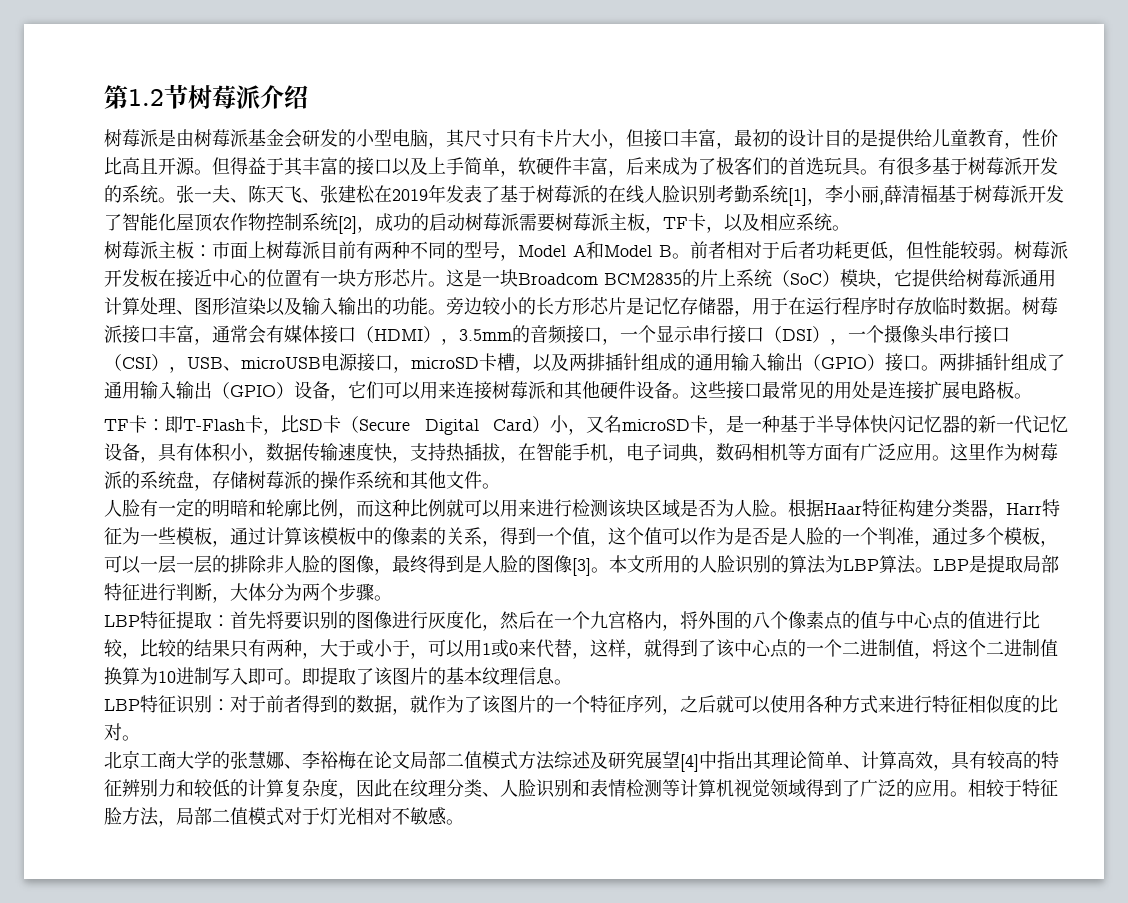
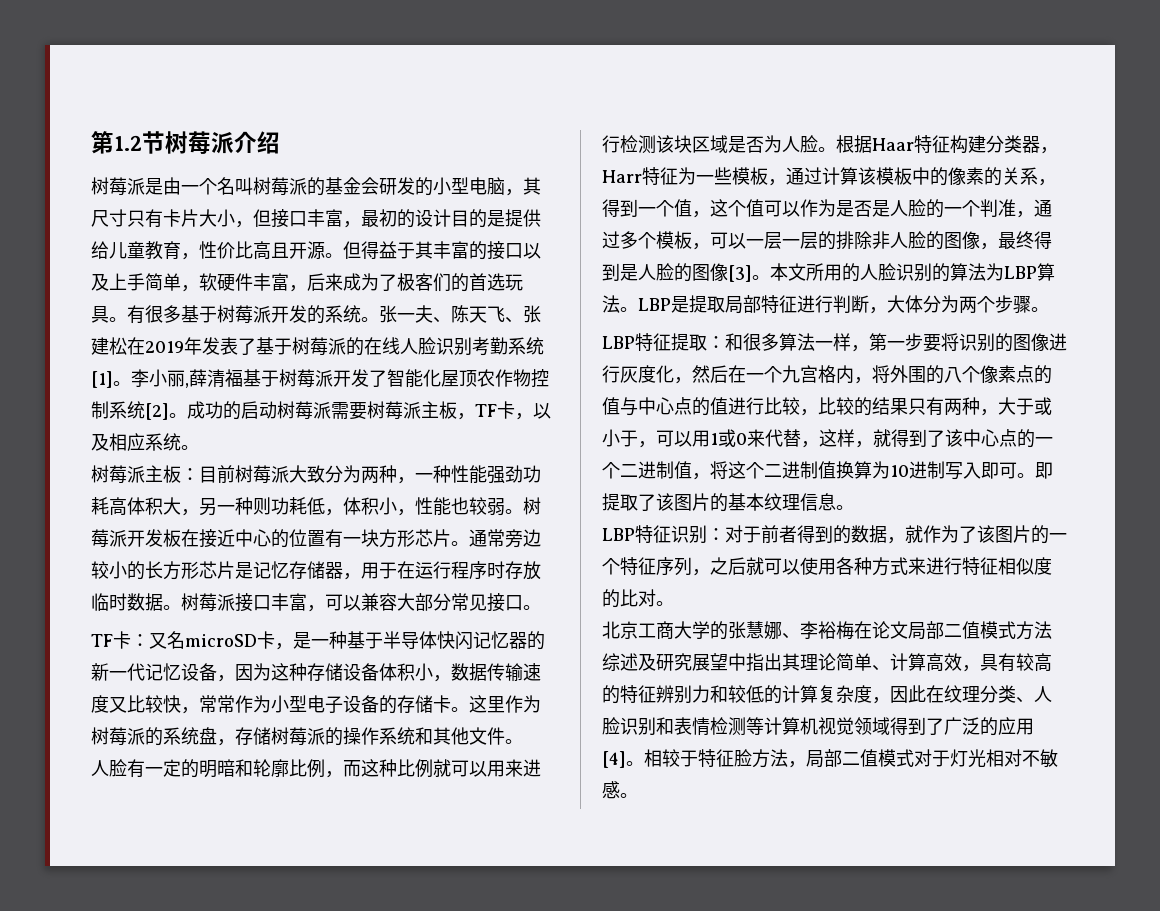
- 树莓派是由树莓派基金会研发的小型电脑，其尺寸只有卡片大小，但接口丰富，最初的设计目的是提供给儿童教育，性价比高且开源。
+ 树莓派是由一个名叫树莓派的基金会研发的小型电脑，其尺寸只有卡片大小，但接口丰富，最初的设计目的是提供给儿童教育，性价比高且开源。
- 张一夫、陈天飞、张建松在2019年发表了基于树莓派的在线人脸识别考勤系统[1]，李小丽,薛清福基于树莓派开发了智能化屋顶农作物控制系统[2]，成功的启动树莓派需要树莓派主板，TF卡，以及相应系统。
+ 张一夫、陈天飞、张建松在2019年发表了基于树莓派的在线人脸识别考勤系统[1]。李小丽,薛清福基于树莓派开发了智能化屋顶农作物控制系统[2]。成功的启动树莓派需要树莓派主板，TF卡，以及相应系统。
- 树莓派主板：市面上树莓派目前有两种不同的型号，Model A和Model B。前者相对于后者功耗更低，但性能较弱。
+ 树莓派主板：目前树莓派大致分为两种，一种性能强劲功耗高体积大，另一种则功耗低，体积小，性能也较弱。
- 这是一块Broadcom BCM2835的片上系统（SoC）模块，它提供给树莓派通用计算处理、图形渲染以及输入输出的功能。旁边较小的长方形芯片是记忆存储器，用于在运行程序时存放临时数据。
+ 通常旁边较小的长方形芯片是记忆存储器，用于在运行程序时存放临时数据。
- 树莓派接口丰富，通常会有媒体接口（HDMI），3.5mm的音频接口，一个显示串行接口（DSI），一个摄像头串行接口（CSI），USB、microUSB电源接口，microSD卡槽，以及两排插针组成的通用输入输出（GPIO）接口。两排插针组成了通用输入输出（GPIO）设备，它们可以用来连接树莓派和其他硬件设备。这些接口最常见的用处是连接扩展电路板。
- TF卡：即T-Flash卡，比SD卡（Secure Digital Card）小，又名microSD卡，是一种基于半导体快闪记忆器的新一代记忆设备，具有体积小，数据传输速度快，支持热插拔，在智能手机，电子词典，数码相机等方面有广泛应用。
+ 树莓派接口丰富，可以兼容大部分常见接口。
+ TF卡：又名microSD卡，是一种基于半导体快闪记忆器的新一代记忆设备，因为这种存储设备体积小，数据传输速度又比较快，常常作为小型电子设备的存储卡。
- LBP特征提取：首先将要识别的图像进行灰度化，然后在一个九宫格内，将外围的八个像素点的值与中心点的值进行比较，比较的结果只有两种，大于或小于，可以用1或0来代替，这样，就得到了该中心点的一个二进制值，将这个二进制值换算为10进制写入即可。
+ LBP特征提取：和很多算法一样，第一步要将识别的图像进行灰度化，然后在一个九宫格内，将外围的八个像素点的值与中心点的值进行比较，比较的结果只有两种，大于或小于，可以用1或0来代替，这样，就得到了该中心点的一个二进制值，将这个二进制值换算为10进制写入即可。
- 北京工商大学的张慧娜、李裕梅在论文局部二值模式方法综述及研究展望[4]中指出其理论简单、计算高效，具有较高的特征辨别力和较低的计算复杂度，因此在纹理分类、人脸识别和表情检测等计算机视觉领域得到了广泛的应用。
+ 北京工商大学的张慧娜、李裕梅在论文局部二值模式方法综述及研究展望中指出其理论简单、计算高效，具有较高的特征辨别力和较低的计算复杂度，因此在纹理分类、人脸识别和表情检测等计算机视觉领域得到了广泛的应用[4]。

